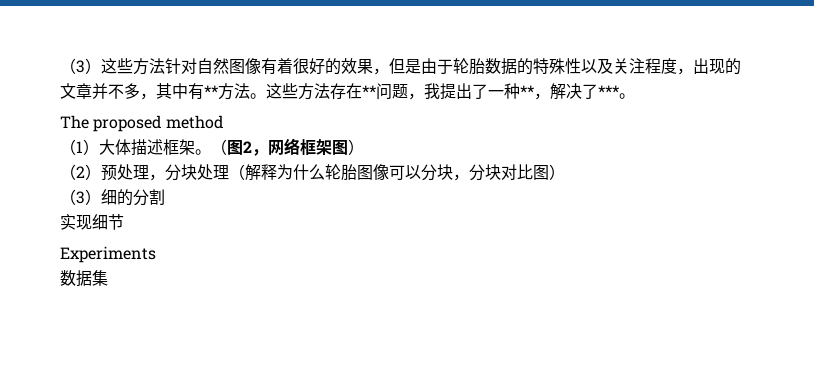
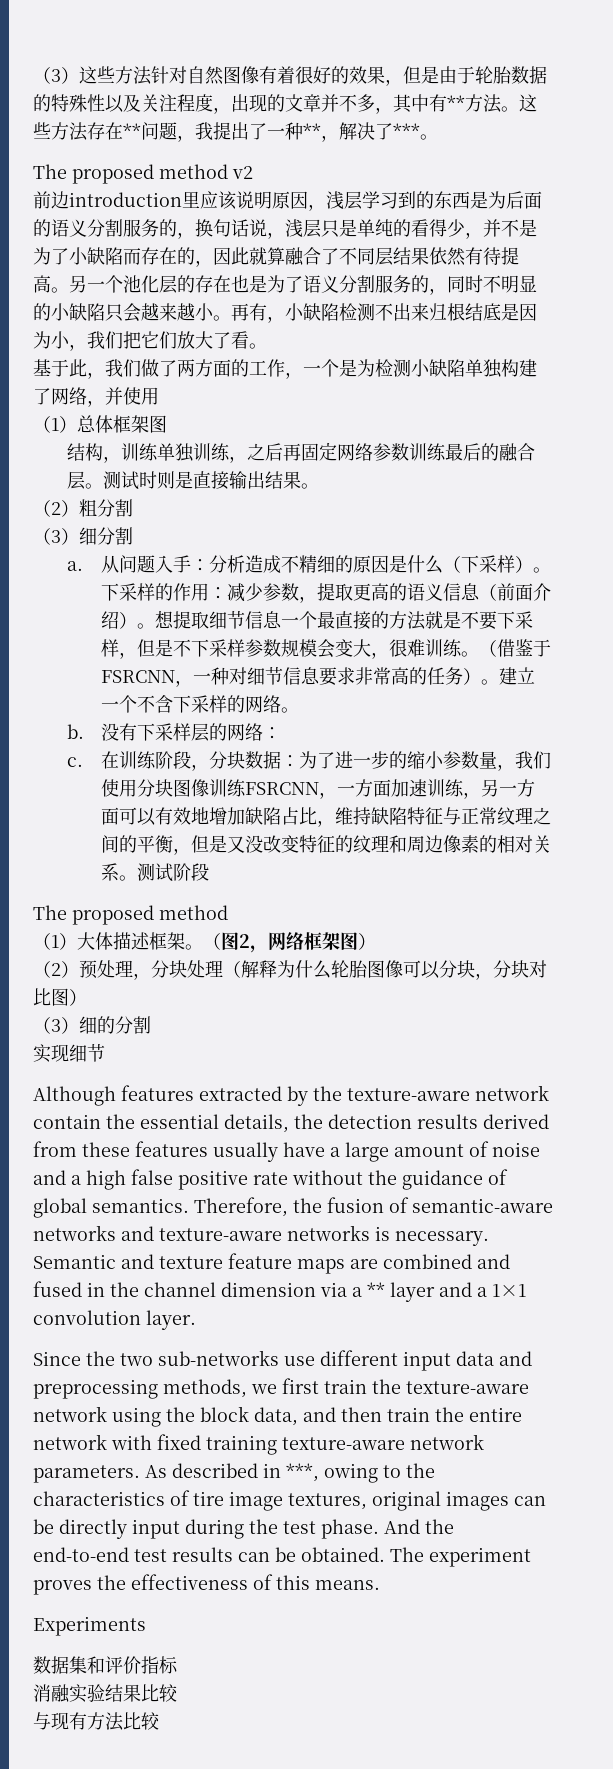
+ The proposed method v2
+ 前边introduction里应该说明原因，浅层学习到的东西是为后面的语义分割服务的，换句话说，浅层只是单纯的看得少，并不是为了小缺陷而存在的，因此就算融合了不同层结果依然有待提高。另一个池化层的存在也是为了语义分割服务的，同时不明显的小缺陷只会越来越小。再有，小缺陷检测不出来归根结底是因为小，我们把它们放大了看。
+ 基于此，我们做了两方面的工作，一个是为检测小缺陷单独构建了网络，并使用
+ （1）总体框架图
+ 结构，训练单独训练，之后再固定网络参数训练最后的融合层。测试时则是直接输出结果。
+ （2）粗分割
+ （3）细分割
+ a.从问题入手：分析造成不精细的原因是什么（下采样）。下采样的作用：减少参数，提取更高的语义信息（前面介绍）。想提取细节信息一个最直接的方法就是不要下采样，但是不下采样参数规模会变大，很难训练。（借鉴于FSRCNN，一种对细节信息要求非常高的任务）。建立一个不含下采样的网络。
+ b.没有下采样层的网络：
+ c.在训练阶段，分块数据：为了进一步的缩小参数量，我们使用分块图像训练FSRCNN，一方面加速训练，另一方面可以有效地增加缺陷占比，维持缺陷特征与正常纹理之间的平衡，但是又没改变特征的纹理和周边像素的相对关系。测试阶段
+ Although features extracted by the texture-aware network contain the essential details, the detection results derived from these features usually have a large amount of noise and a high false positive rate without the guidance of global semantics. Therefore, the fusion of semantic-aware networks and texture-aware networks is necessary. Semantic and texture feature maps are combined and fused in the channel dimension via a ** layer and a 1×1 convolution layer.
+ Since the two sub-networks use different input data and preprocessing methods, we first train the texture-aware network using the block data, and then train the entire network with fixed training texture-aware network parameters. As described in ***, owing to the characteristics of tire image textures, original images can be directly input during the test phase. And the end-to-end test results can be obtained. The experiment proves the effectiveness of this means.
  Experiments
- 数据集
+ 数据集和评价指标
+ 消融实验结果比较
+ 与现有方法比较

